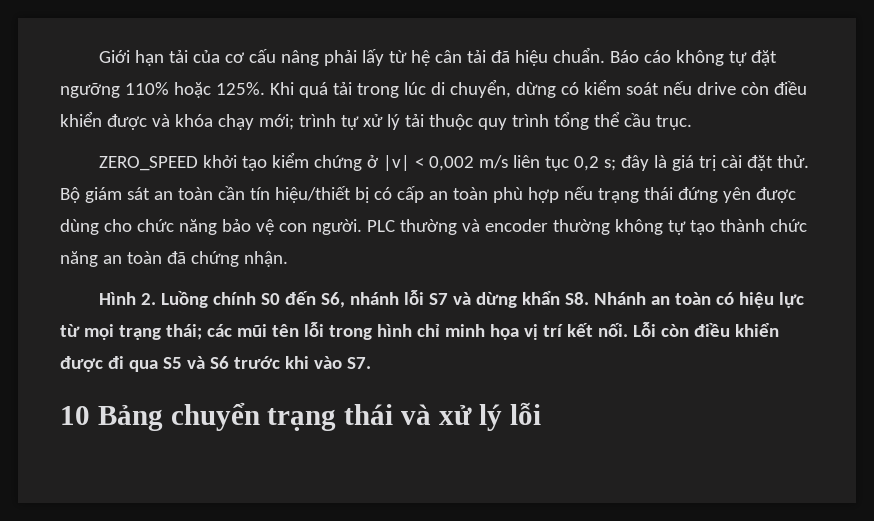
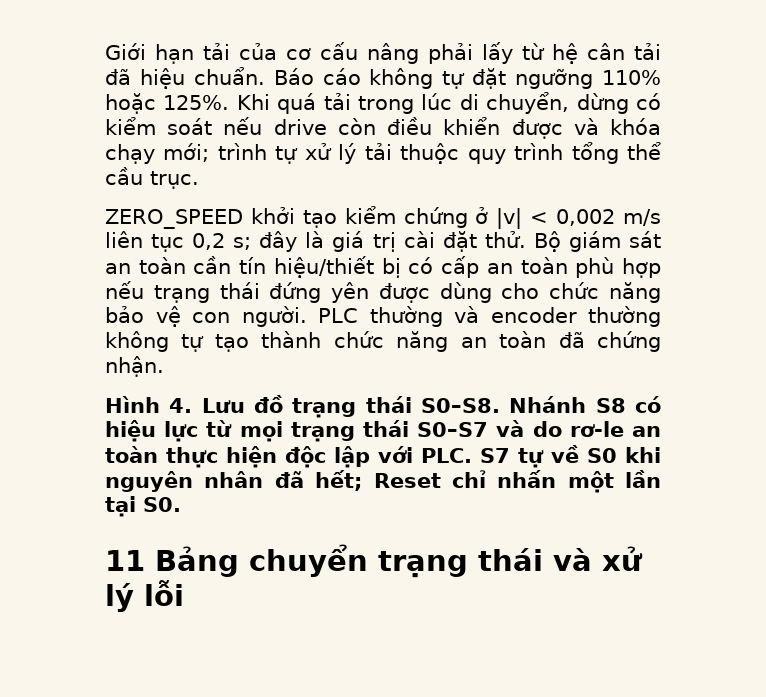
- Hình 2. Luồng chính S0 đến S6, nhánh lỗi S7 và dừng khẩn S8. Nhánh an toàn có hiệu lực từ mọi trạng thái; các mũi tên lỗi trong hình chỉ minh họa vị trí kết nối. Lỗi còn điều khiển được đi qua S5 và S6 trước khi vào S7.
- 10 Bảng chuyển trạng thái và xử lý lỗi
+ Hình 4. Lưu đồ trạng thái S0–S8. Nhánh S8 có hiệu lực từ mọi trạng thái S0–S7 và do rơ-le an toàn thực hiện độc lập với PLC. S7 tự về S0 khi nguyên nhân đã hết; Reset chỉ nhấn một lần tại S0.
+ 11 Bảng chuyển trạng thái và xử lý lỗi

